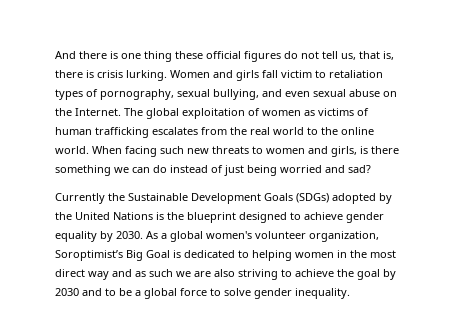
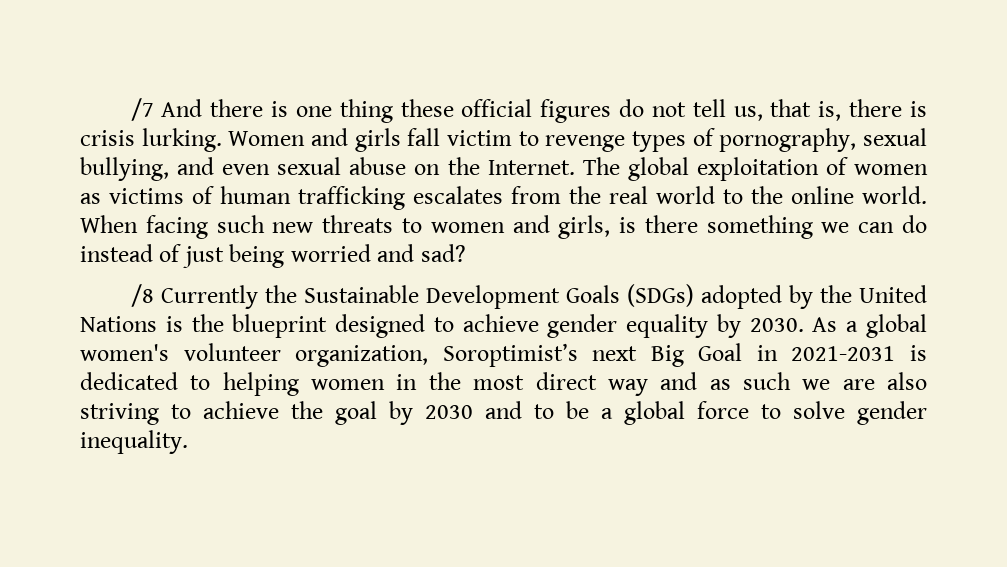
- And there is one thing these official figures do not tell us, that is, there is crisis lurking.
+ /7 And there is one thing these official figures do not tell us, that is, there is crisis lurking.
- Women and girls fall victim to retaliation types of pornography, sexual bullying, and even sexual abuse on the Internet.
+ Women and girls fall victim to revenge types of pornography, sexual bullying, and even sexual abuse on the Internet.
- Currently the Sustainable Development Goals (SDGs) adopted by the United Nations is the blueprint designed to achieve gender equality by 2030.
+ /8 Currently the Sustainable Development Goals (SDGs) adopted by the United Nations is the blueprint designed to achieve gender equality by 2030.
- As a global women's volunteer organization, Soroptimist’s Big Goal is dedicated to helping women in the most direct way and as such we are also striving to achieve the goal by 2030 and to be a global force to solve gender inequality.
+ As a global women's volunteer organization, Soroptimist’s next Big Goal in 2021-2031 is dedicated to helping women in the most direct way and as such we are also striving to achieve the goal by 2030 and to be a global force to solve gender inequality.

